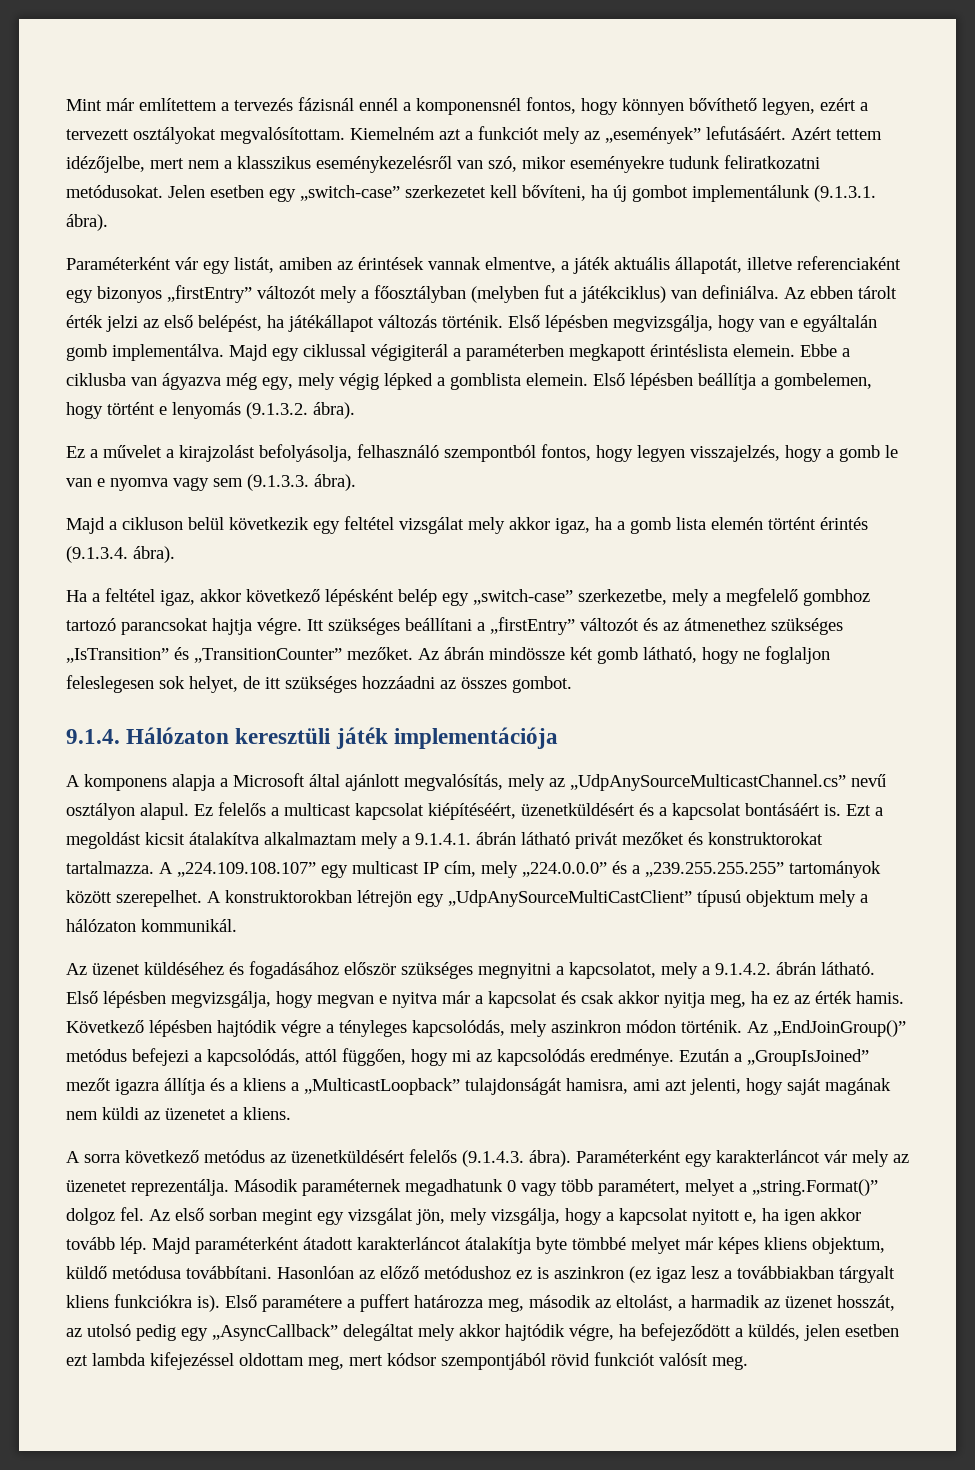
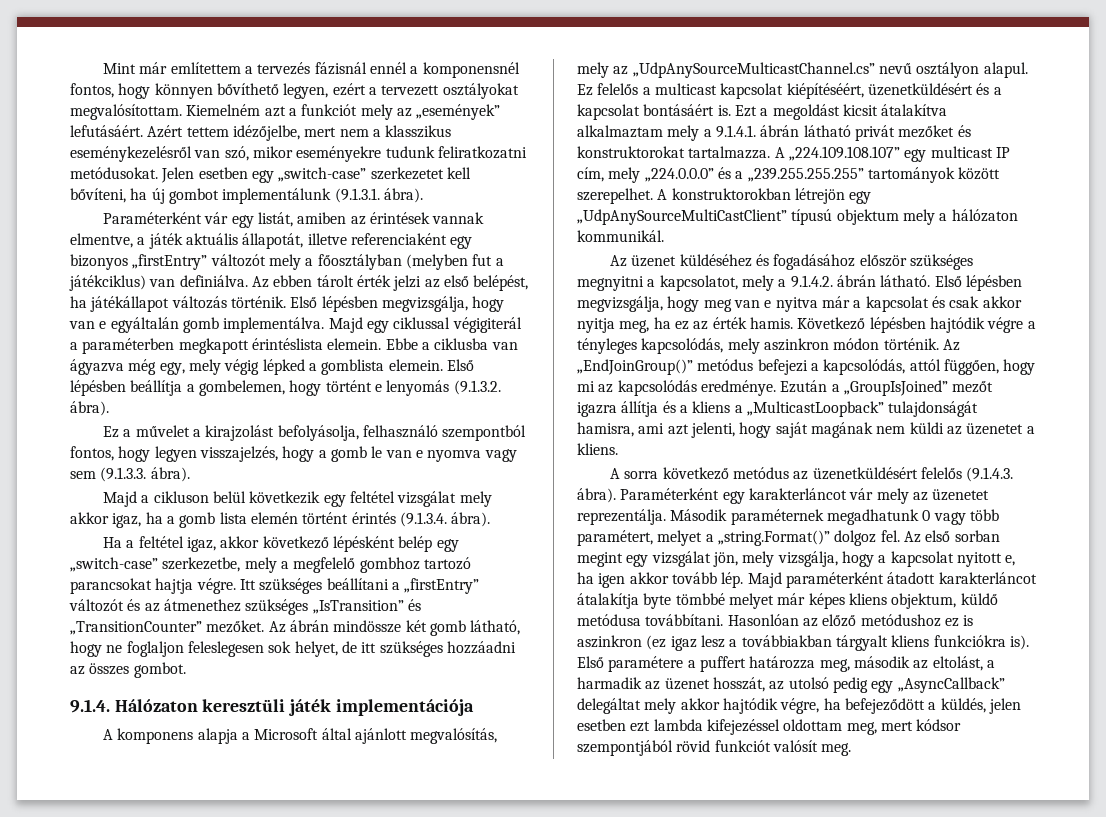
- Első lépésben megvizsgálja, hogy megvan e nyitva már a kapcsolat és csak akkor nyitja meg, ha ez az érték hamis.
+ Első lépésben megvizsgálja, hogy meg van e nyitva már a kapcsolat és csak akkor nyitja meg, ha ez az érték hamis.

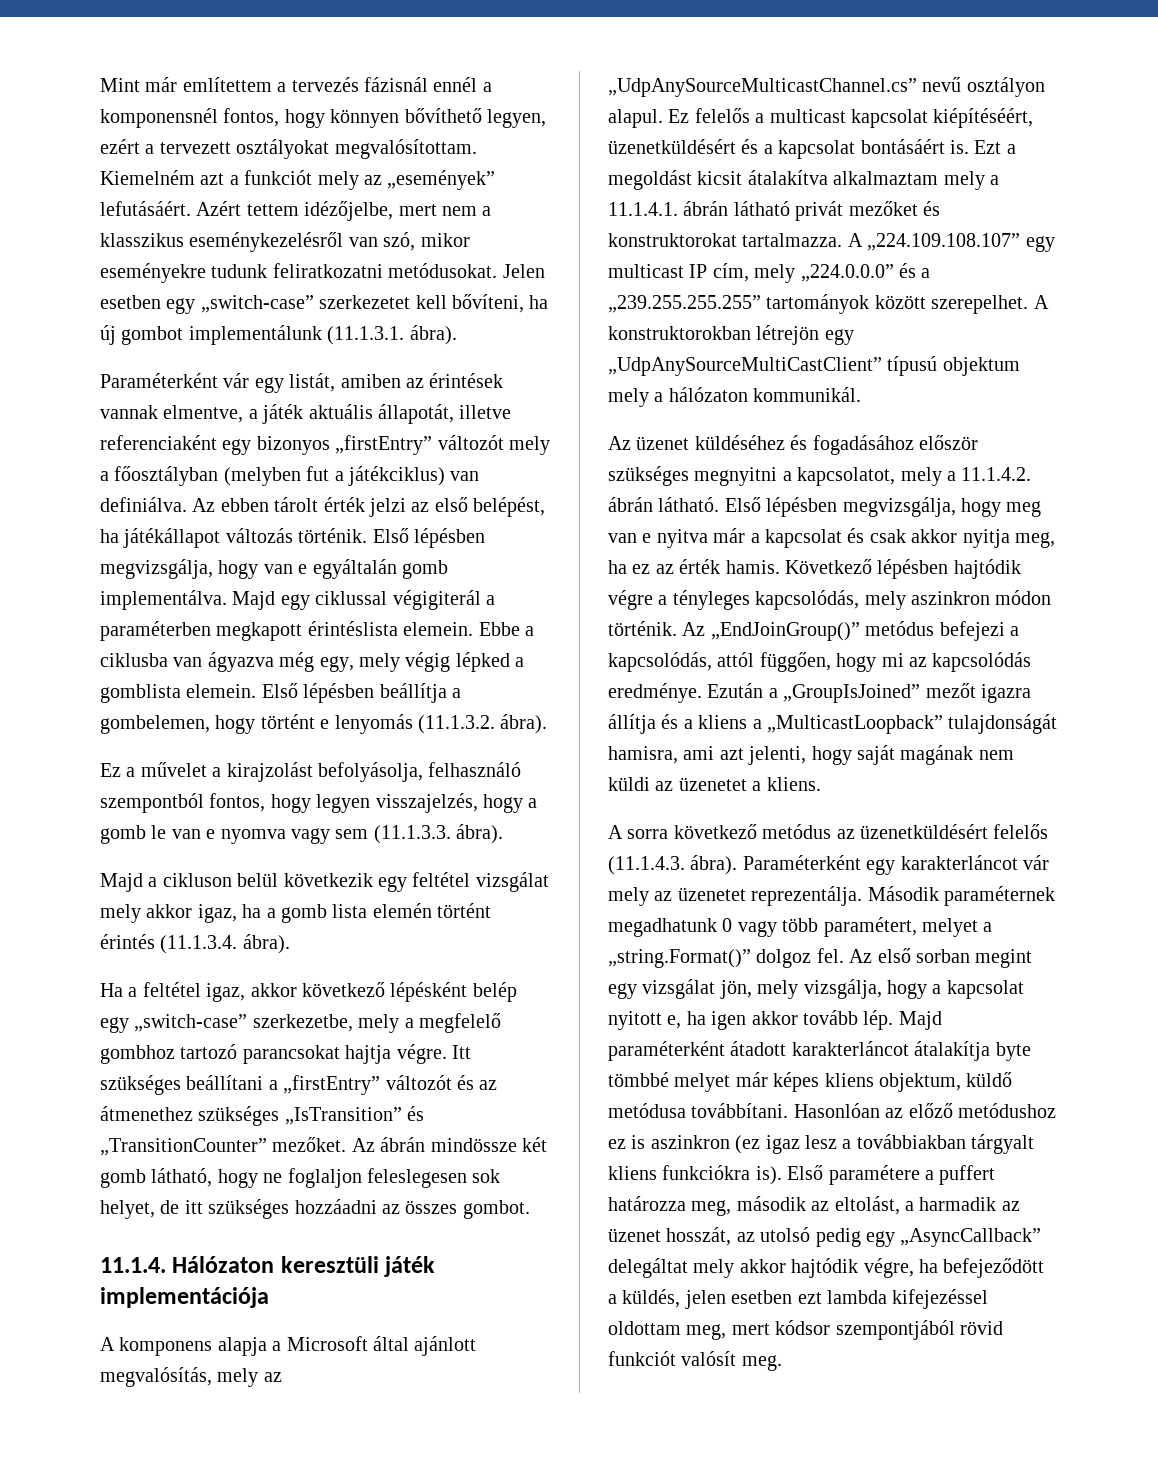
- Jelen esetben egy „switch-case” szerkezetet kell bővíteni, ha új gombot implementálunk (9.1.3.1. ábra).
+ Jelen esetben egy „switch-case” szerkezetet kell bővíteni, ha új gombot implementálunk (11.1.3.1. ábra).
- Első lépésben beállítja a gombelemen, hogy történt e lenyomás (9.1.3.2. ábra).
+ Első lépésben beállítja a gombelemen, hogy történt e lenyomás (11.1.3.2. ábra).
- Ez a művelet a kirajzolást befolyásolja, felhasználó szempontból fontos, hogy legyen visszajelzés, hogy a gomb le van e nyomva vagy sem (9.1.3.3. ábra).
+ Ez a művelet a kirajzolást befolyásolja, felhasználó szempontból fontos, hogy legyen visszajelzés, hogy a gomb le van e nyomva vagy sem (11.1.3.3. ábra).
- Majd a cikluson belül következik egy feltétel vizsgálat mely akkor igaz, ha a gomb lista elemén történt érintés (9.1.3.4. ábra).
+ Majd a cikluson belül következik egy feltétel vizsgálat mely akkor igaz, ha a gomb lista elemén történt érintés (11.1.3.4. ábra).
- 9.1.4. Hálózaton keresztüli játék implementációja
+ 11.1.4. Hálózaton keresztüli játék implementációja
- Ezt a megoldást kicsit átalakítva alkalmaztam mely a 9.1.4.1. ábrán látható privát mezőket és konstruktorokat tartalmazza.
+ Ezt a megoldást kicsit átalakítva alkalmaztam mely a 11.1.4.1. ábrán látható privát mezőket és konstruktorokat tartalmazza.
- Az üzenet küldéséhez és fogadásához először szükséges megnyitni a kapcsolatot, mely a 9.1.4.2. ábrán látható.
+ Az üzenet küldéséhez és fogadásához először szükséges megnyitni a kapcsolatot, mely a 11.1.4.2. ábrán látható.
- A sorra következő metódus az üzenetküldésért felelős (9.1.4.3. ábra).
+ A sorra következő metódus az üzenetküldésért felelős (11.1.4.3. ábra).

